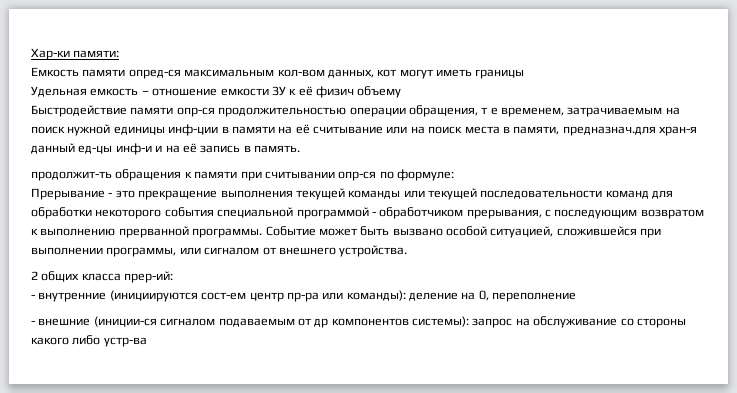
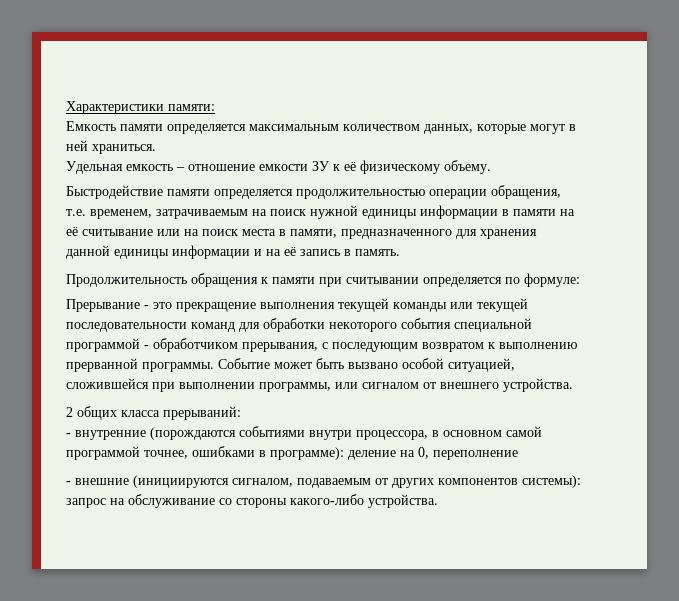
- Хар-ки памяти:
+ Характеристики памяти:
- Емкость памяти опред-ся максимальным кол-вом данных, кот могут иметь границы
+ Емкость памяти определяется максимальным количеством данных, которые могут в ней храниться.
- Удельная емкость – отношение емкости ЗУ к её физич объему
+ Удельная емкость – отношение емкости ЗУ к её физическому объему.
- Быстродействие памяти опр-ся продолжительностью операции обращения, т е временем, затрачиваемым на поиск нужной единицы инф-ции в памяти на её считывание или на поиск места в памяти, предназнач.для хран-я данный ед-цы инф-и и на её запись в память.
+ Быстродействие памяти определяется продолжительностью операции обращения, т.е. временем, затрачиваемым на поиск нужной единицы информации в памяти на её считывание или на поиск места в памяти, предназначенного для хранения данной единицы информации и на её запись в память.
- продолжит-ть обращения к памяти при считывании опр-ся по формуле:
+ Продолжительность обращения к памяти при считывании определяется по формуле:
- 2 общих класса прер-ий:
+ 2 общих класса прерываний:
- - внутренние (инициируются сост-ем центр пр-ра или команды): деление на 0, переполнение
+ - внутренние (порождаются событиями внутри процессора, в основном самой программой точнее, ошибками в программе): деление на 0, переполнение
- - внешние (иниции-ся сигналом подаваемым от др компонентов системы): запрос на обслуживание со стороны какого либо устр-ва
+ - внешние (инициируются сигналом, подаваемым от других компонентов системы): запрос на обслуживание со стороны какого-либо устройства.

